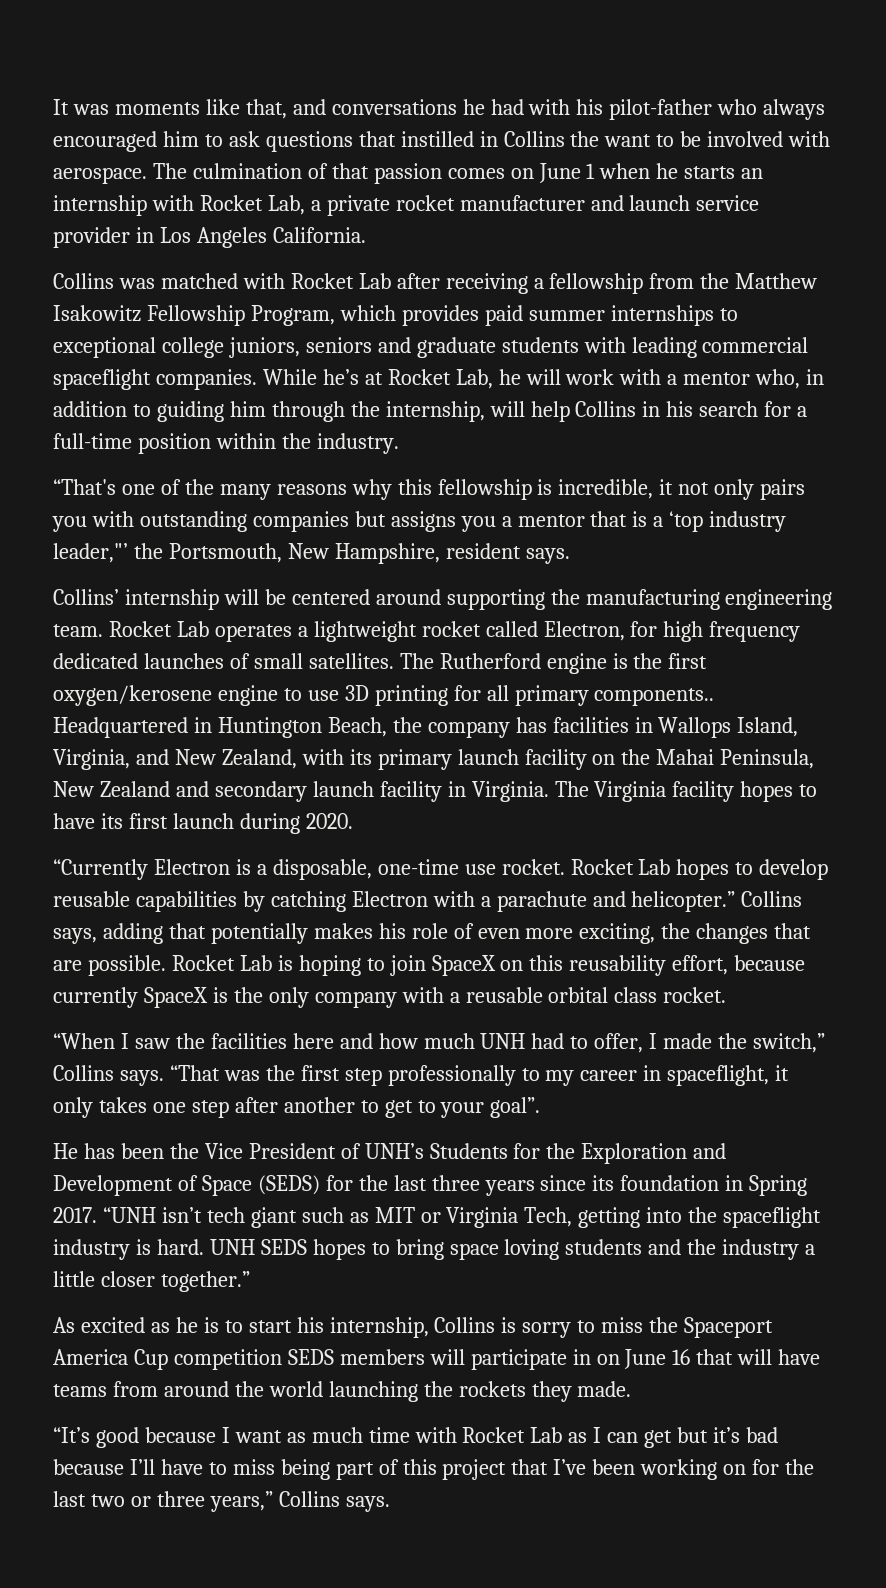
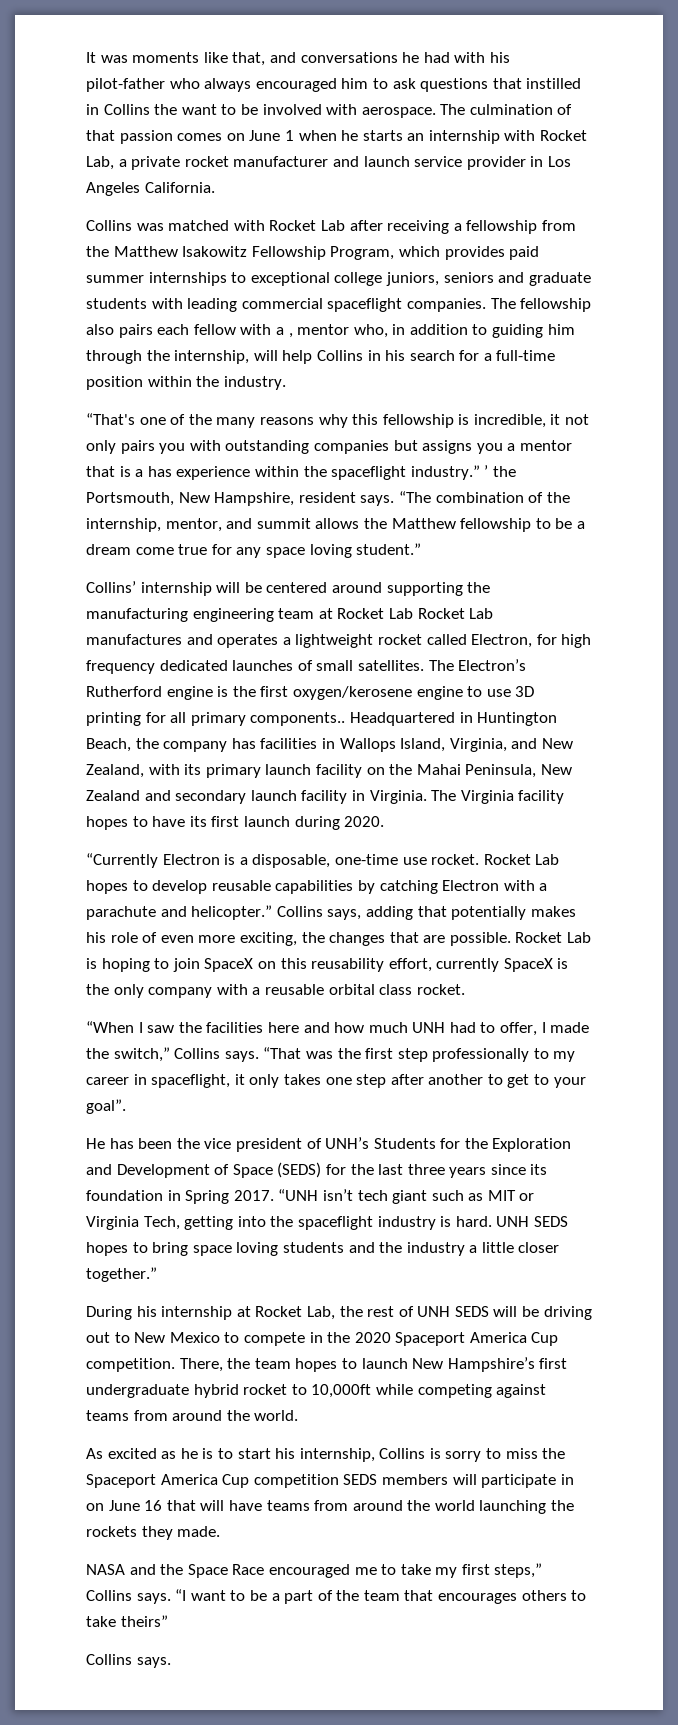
- While he’s at Rocket Lab, he will work with a mentor who, in addition to guiding him through the internship, will help Collins in his search for a full-time position within the industry.
+ The fellowship also pairs each fellow with a , mentor who, in addition to guiding him through the internship, will help Collins in his search for a full-time position within the industry.
- “That's one of the many reasons why this fellowship is incredible, it not only pairs you with outstanding companies but assigns you a mentor that is a ‘top industry leader,"’ the Portsmouth, New Hampshire, resident says.
+ “That's one of the many reasons why this fellowship is incredible, it not only pairs you with outstanding companies but assigns you a mentor that is a has experience within the spaceflight industry.” ’ the Portsmouth, New Hampshire, resident says. “The combination of the internship, mentor, and summit allows the Matthew fellowship to be a dream come true for any space loving student.”
- Collins’ internship will be centered around supporting the manufacturing engineering team. Rocket Lab operates a lightweight rocket called Electron, for high frequency dedicated launches of small satellites.
+ Collins’ internship will be centered around supporting the manufacturing engineering team at Rocket Lab Rocket Lab manufactures and operates a lightweight rocket called Electron, for high frequency dedicated launches of small satellites.
- The Rutherford engine is the first oxygen/kerosene engine to use 3D printing for all primary components..
+ The Electron’s Rutherford engine is the first oxygen/kerosene engine to use 3D printing for all primary components..
- Rocket Lab is hoping to join SpaceX on this reusability effort, because currently SpaceX is the only company with a reusable orbital class rocket.
+ Rocket Lab is hoping to join SpaceX on this reusability effort, currently SpaceX is the only company with a reusable orbital class rocket.
- He has been the Vice President of UNH’s Students for the Exploration and Development of Space (SEDS) for the last three years since its foundation in Spring 2017.
+ He has been the vice president of UNH’s Students for the Exploration and Development of Space (SEDS) for the last three years since its foundation in Spring 2017.
+ During his internship at Rocket Lab, the rest of UNH SEDS will be driving out to New Mexico to compete in the 2020 Spaceport America Cup competition. There, the team hopes to launch New Hampshire’s first undergraduate hybrid rocket to 10,000ft while competing against teams from around the world.
- “It’s good because I want as much time with Rocket Lab as I can get but it’s bad because I’ll have to miss being part of this project that I’ve been working on for the last two or three years,” Collins says.
+ NASA and the Space Race encouraged me to take my first steps,” Collins says. “I want to be a part of the team that encourages others to take theirs”
+ Collins says.

